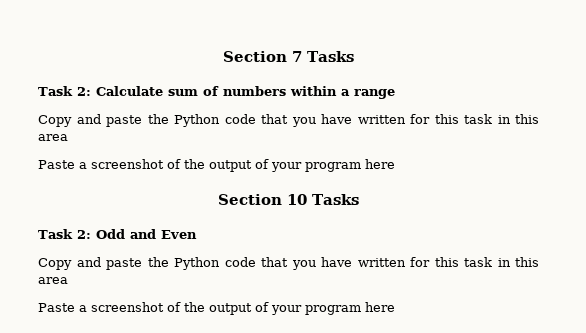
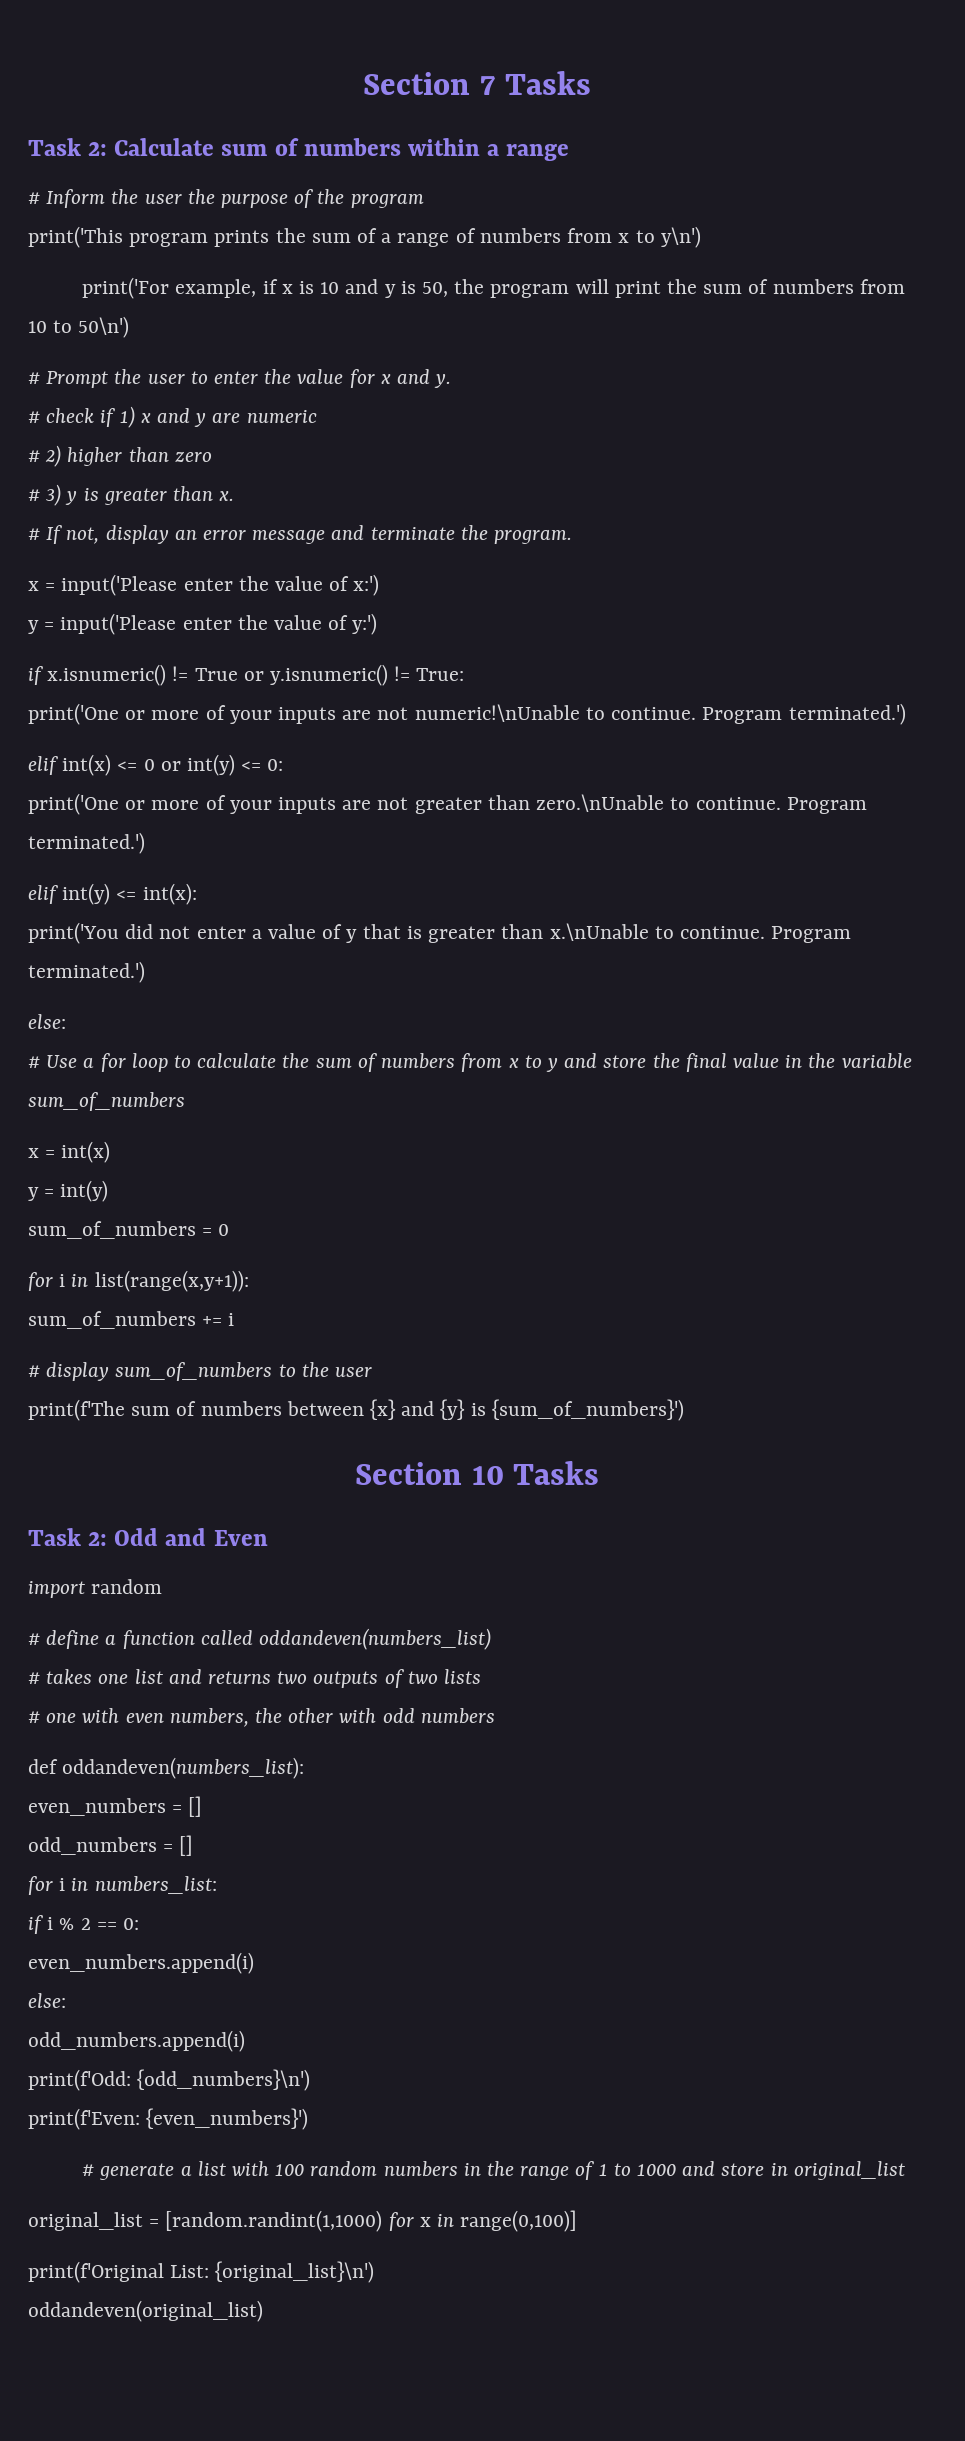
  Task 2: Calculate sum of numbers within a range
- Copy and paste the Python code that you have written for this task in this area
- Paste a screenshot of the output of your program here
+ # Inform the user the purpose of the program
+ print('This program prints the sum of a range of numbers from x to y\n')
+ print('For example, if x is 10 and y is 50, the program will print the sum of numbers from 10 to 50\n')
+ # Prompt the user to enter the value for x and y.
+ # check if 1) x and y are numeric
+ # 2) higher than zero
+ # 3) y is greater than x.
+ # If not, display an error message and terminate the program.
+ x = input('Please enter the value of x:')
+ y = input('Please enter the value of y:')
+ if x.isnumeric() != True or y.isnumeric() != True:
+ print('One or more of your inputs are not numeric!\nUnable to continue. Program terminated.')
+ elif int(x) <= 0 or int(y) <= 0:
+ print('One or more of your inputs are not greater than zero.\nUnable to continue. Program terminated.')
+ elif int(y) <= int(x):
+ print('You did not enter a value of y that is greater than x.\nUnable to continue. Program terminated.')
+ else:
+ # Use a for loop to calculate the sum of numbers from x to y and store the final value in the variable sum_of_numbers
+ x = int(x)
+ y = int(y)
+ sum_of_numbers = 0
+ for i in list(range(x,y+1)):
+ sum_of_numbers += i
+ # display sum_of_numbers to the user
+ print(f'The sum of numbers between {x} and {y} is {sum_of_numbers}')
  Task 2: Odd and Even
- Copy and paste the Python code that you have written for this task in this area
- Paste a screenshot of the output of your program here
+ import random
+ # define a function called oddandeven(numbers_list)
+ # takes one list and returns two outputs of two lists
+ # one with even numbers, the other with odd numbers
+ def oddandeven(numbers_list):
+ even_numbers = []
+ odd_numbers = []
+ for i in numbers_list:
+ if i % 2 == 0:
+ even_numbers.append(i)
+ else:
+ odd_numbers.append(i)
+ print(f'Odd: {odd_numbers}\n')
+ print(f'Even: {even_numbers}')
+ # generate a list with 100 random numbers in the range of 1 to 1000 and store in original_list
+ original_list = [random.randint(1,1000) for x in range(0,100)]
+ print(f'Original List: {original_list}\n')
+ oddandeven(original_list)

